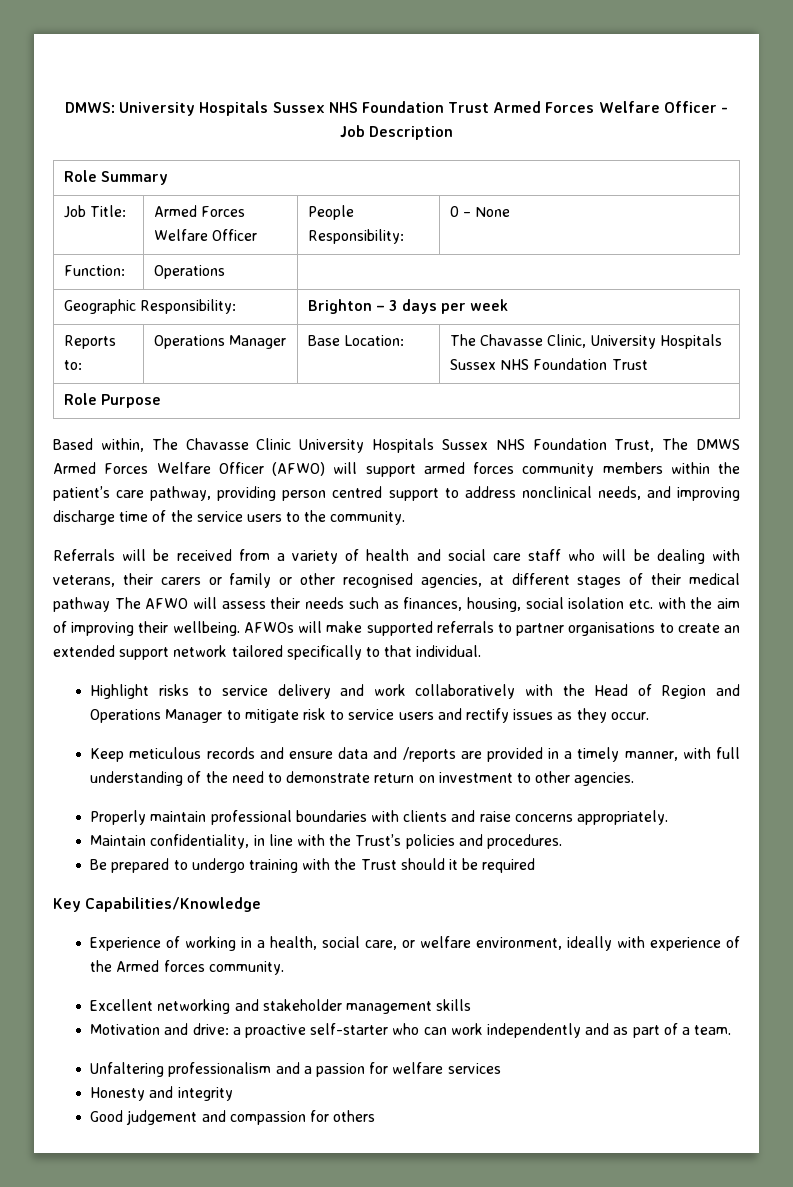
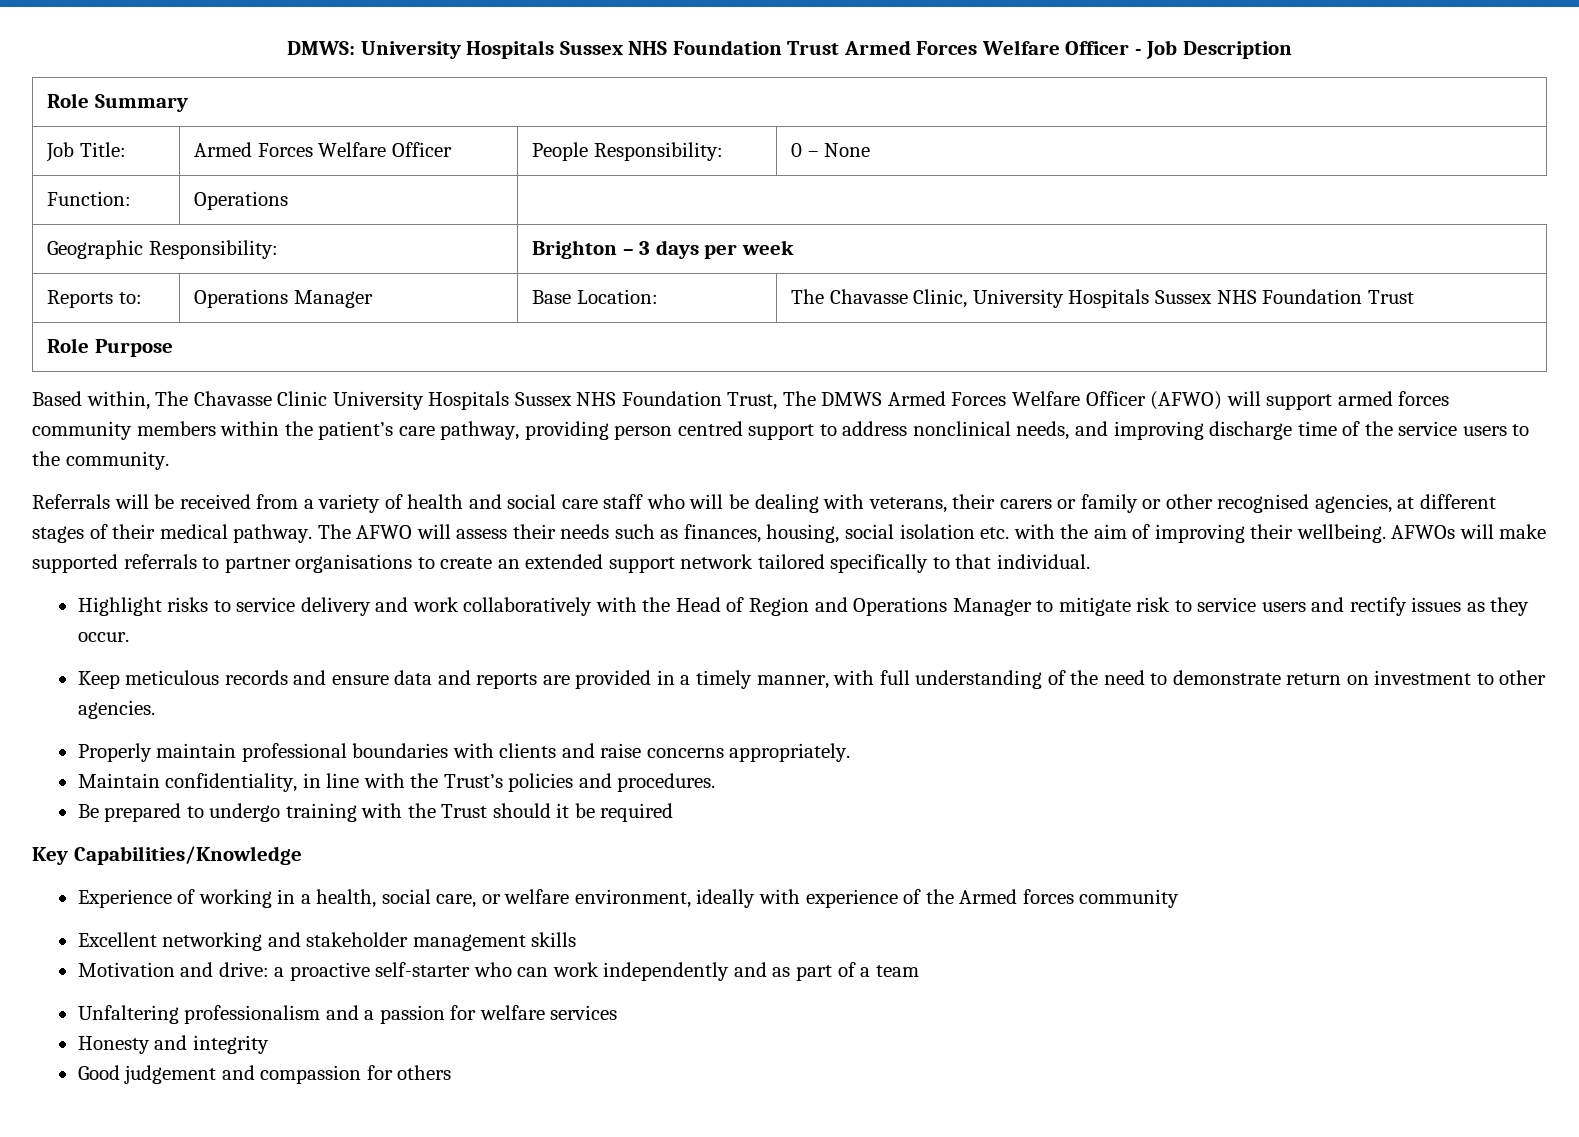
- Referrals will be received from a variety of health and social care staff who will be dealing with veterans, their carers or family or other recognised agencies, at different stages of their medical pathway The AFWO will assess their needs such as finances, housing, social isolation etc. with the aim of improving their wellbeing.
+ Referrals will be received from a variety of health and social care staff who will be dealing with veterans, their carers or family or other recognised agencies, at different stages of their medical pathway. The AFWO will assess their needs such as finances, housing, social isolation etc. with the aim of improving their wellbeing.
- Keep meticulous records and ensure data and /reports are provided in a timely manner, with full understanding of the need to demonstrate return on investment to other agencies.
+ Keep meticulous records and ensure data and reports are provided in a timely manner, with full understanding of the need to demonstrate return on investment to other agencies.
- Experience of working in a health, social care, or welfare environment, ideally with experience of the Armed forces community.
+ Experience of working in a health, social care, or welfare environment, ideally with experience of the Armed forces community
- Motivation and drive: a proactive self-starter who can work independently and as part of a team.
+ Motivation and drive: a proactive self-starter who can work independently and as part of a team

